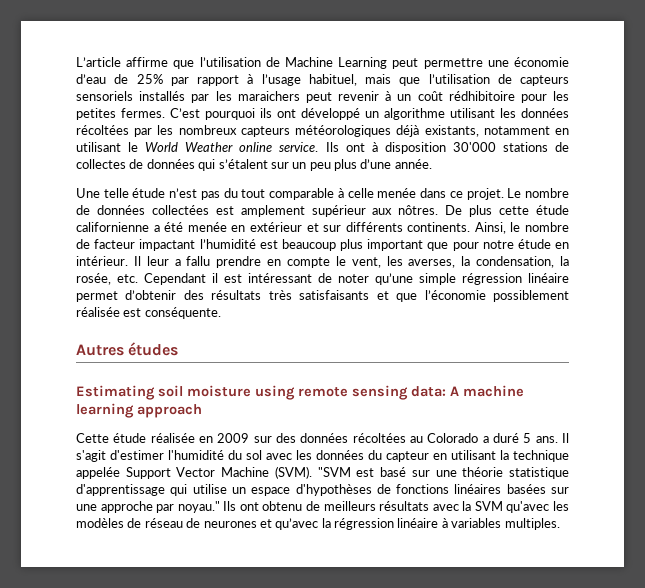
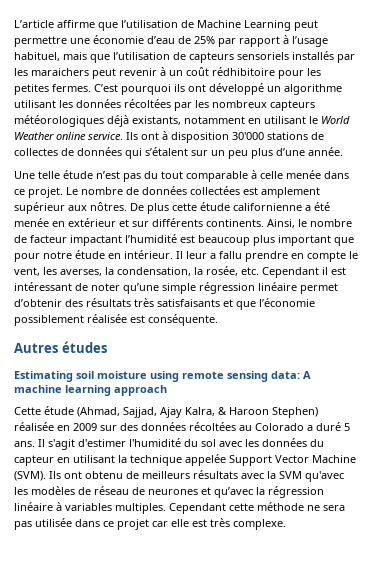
- Cette étude réalisée en 2009 sur des données récoltées au Colorado a duré 5 ans.
+ Cette étude (Ahmad, Sajjad, Ajay Kalra, & Haroon Stephen) réalisée en 2009 sur des données récoltées au Colorado a duré 5 ans.
- "SVM est basé sur une théorie statistique d'apprentissage qui utilise un espace d'hypothèses de fonctions linéaires basées sur une approche par noyau."
+ Cependant cette méthode ne sera pas utilisée dans ce projet car elle est très complexe.

